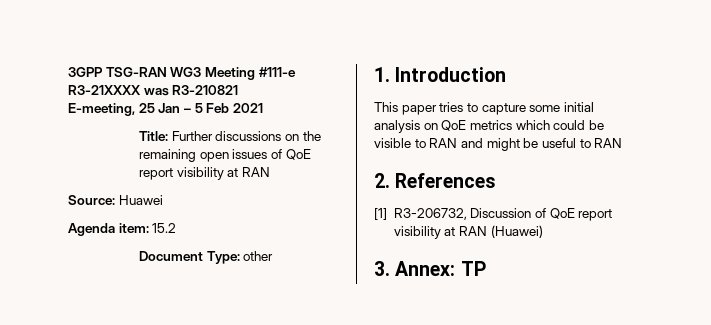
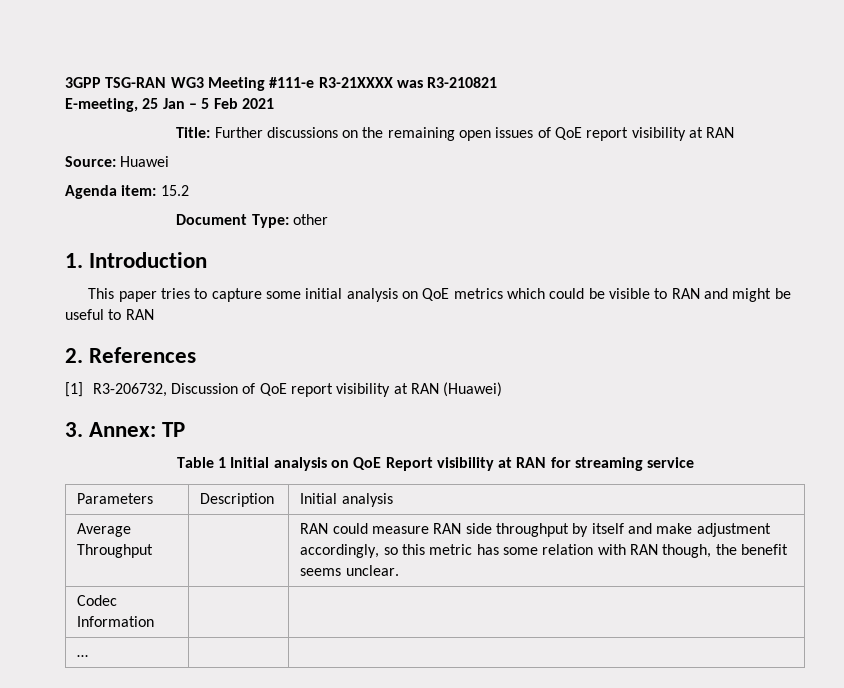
+ Table 1 Initial analysis on QoE Report visibility at RAN for streaming service
+ Parameters | Description | Initial analysis
+ Average Throughput | | RAN could measure RAN side throughput by itself and make adjustment accordingly, so this metric has some relation with RAN though, the benefit seems unclear.
+ Codec Information | |
+ … | |

